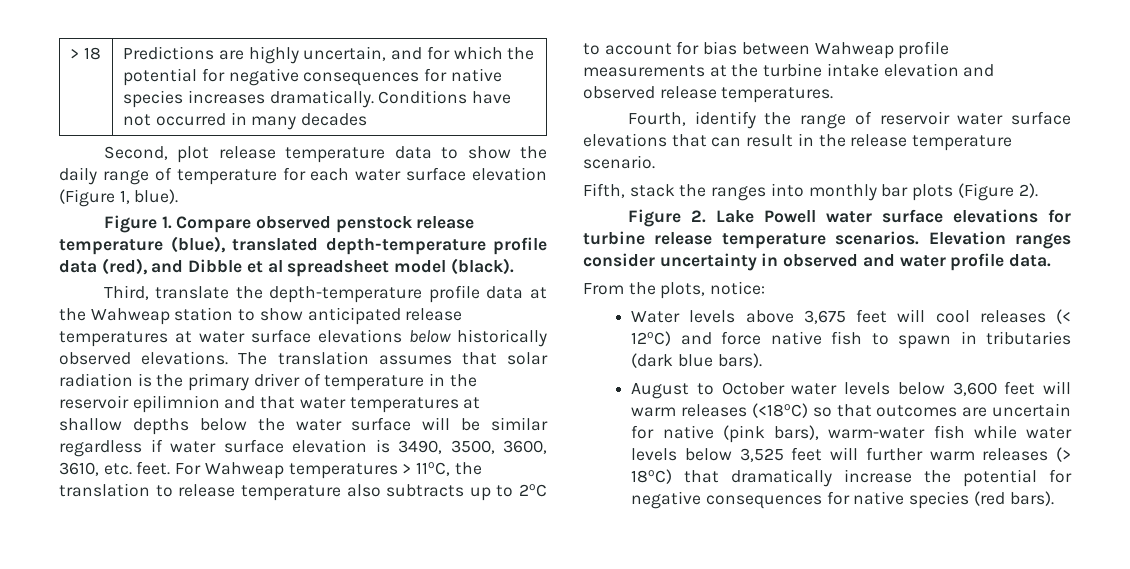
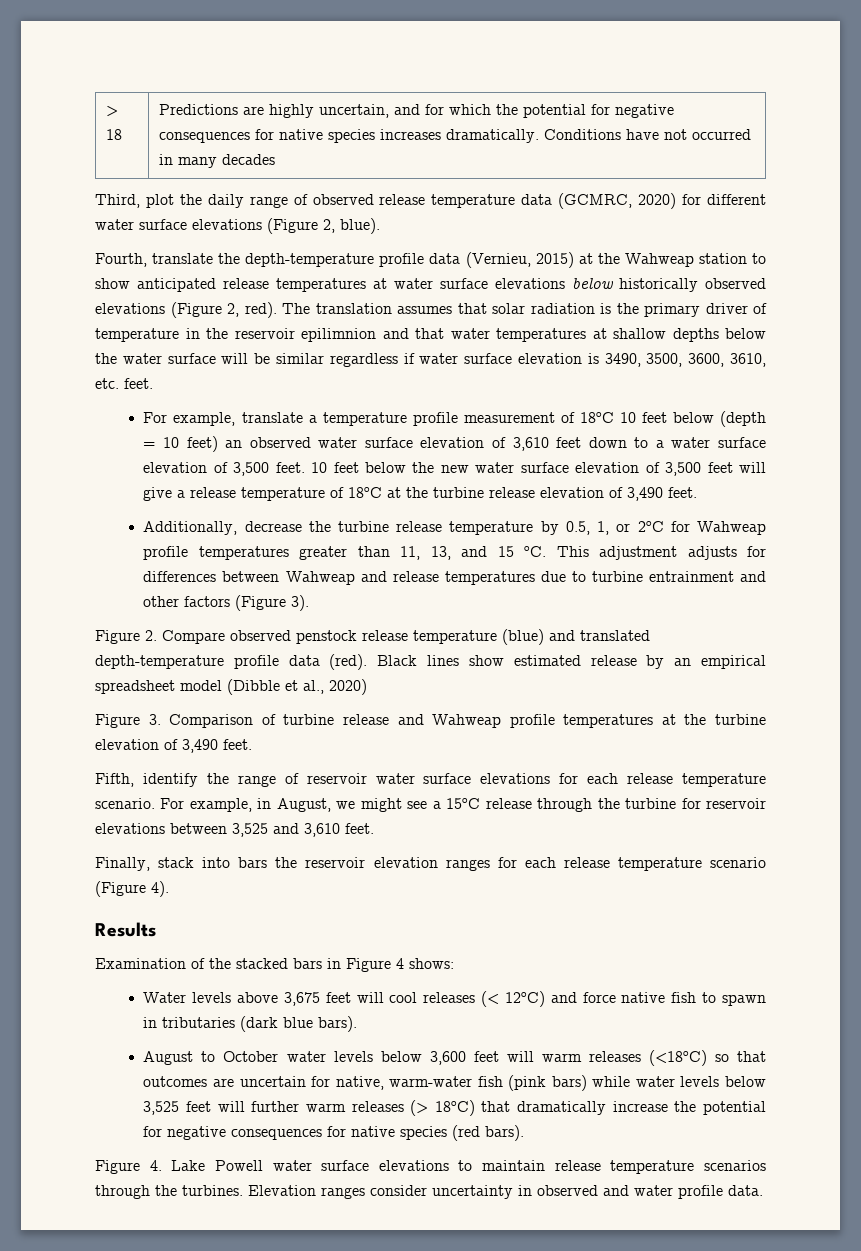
- Second, plot release temperature data to show the daily range of temperature for each water surface elevation (Figure 1, blue).
- Figure 1. Compare observed penstock release temperature (blue), translated depth-temperature profile data (red), and Dibble et al spreadsheet model (black).
- Third, translate the depth-temperature profile data at the Wahweap station to show anticipated release temperatures at water surface elevations below historically observed elevations.
+ Third, plot the daily range of observed release temperature data (GCMRC, 2020) for different water surface elevations (Figure 2, blue).
+ Fourth, translate the depth-temperature profile data (Vernieu, 2015) at the Wahweap station to show anticipated release temperatures at water surface elevations below historically observed elevations (Figure 2, red).
- The translation assumes that solar radiation is the primary driver of temperature in the reservoir epilimnion and that water temperatures at shallow depths below the water surface will be similar regardless if water surface elevation is 3490, 3500, 3600, 3610, etc. feet. For Wahweap temperatures > 11oC, the translation to release temperature also subtracts up to 2oC to account for bias between Wahweap profile measurements at the turbine intake elevation and observed release temperatures.
- Fourth, identify the range of reservoir water surface elevations that can result in the release temperature scenario.
- Fifth, stack the ranges into monthly bar plots (Figure 2).
- Figure 2. Lake Powell water surface elevations for turbine release temperature scenarios. Elevation ranges consider uncertainty in observed and water profile data.
- From the plots, notice:
+ The translation assumes that solar radiation is the primary driver of temperature in the reservoir epilimnion and that water temperatures at shallow depths below the water surface will be similar regardless if water surface elevation is 3490, 3500, 3600, 3610, etc. feet.
+ For example, translate a temperature profile measurement of 18oC 10 feet below (depth = 10 feet) an observed water surface elevation of 3,610 feet down to a water surface elevation of 3,500 feet. 10 feet below the new water surface elevation of 3,500 feet will give a release temperature of 18oC at the turbine release elevation of 3,490 feet.
+ Additionally, decrease the turbine release temperature by 0.5, 1, or 2oC for Wahweap profile temperatures greater than 11, 13, and 15 oC. This adjustment adjusts for differences between Wahweap and release temperatures due to turbine entrainment and other factors (Figure 3).
+ Figure 2. Compare observed penstock release temperature (blue) and translated depth-temperature profile data (red). Black lines show estimated release by an empirical spreadsheet model (Dibble et al., 2020)
+ Figure 3. Comparison of turbine release and Wahweap profile temperatures at the turbine elevation of 3,490 feet.
+ Fifth, identify the range of reservoir water surface elevations for each release temperature scenario. For example, in August, we might see a 15oC release through the turbine for reservoir elevations between 3,525 and 3,610 feet.
+ Finally, stack into bars the reservoir elevation ranges for each release temperature scenario (Figure 4).
+ Results
+ Examination of the stacked bars in Figure 4 shows:
- August to October water levels below 3,600 feet will warm releases (<18oC) so that outcomes are uncertain for native (pink bars), warm-water fish while water levels below 3,525 feet will further warm releases (> 18oC) that dramatically increase the potential for negative consequences for native species (red bars).
+ August to October water levels below 3,600 feet will warm releases (<18oC) so that outcomes are uncertain for native, warm-water fish (pink bars) while water levels below 3,525 feet will further warm releases (> 18oC) that dramatically increase the potential for negative consequences for native species (red bars).
+ Figure 4. Lake Powell water surface elevations to maintain release temperature scenarios through the turbines. Elevation ranges consider uncertainty in observed and water profile data.

